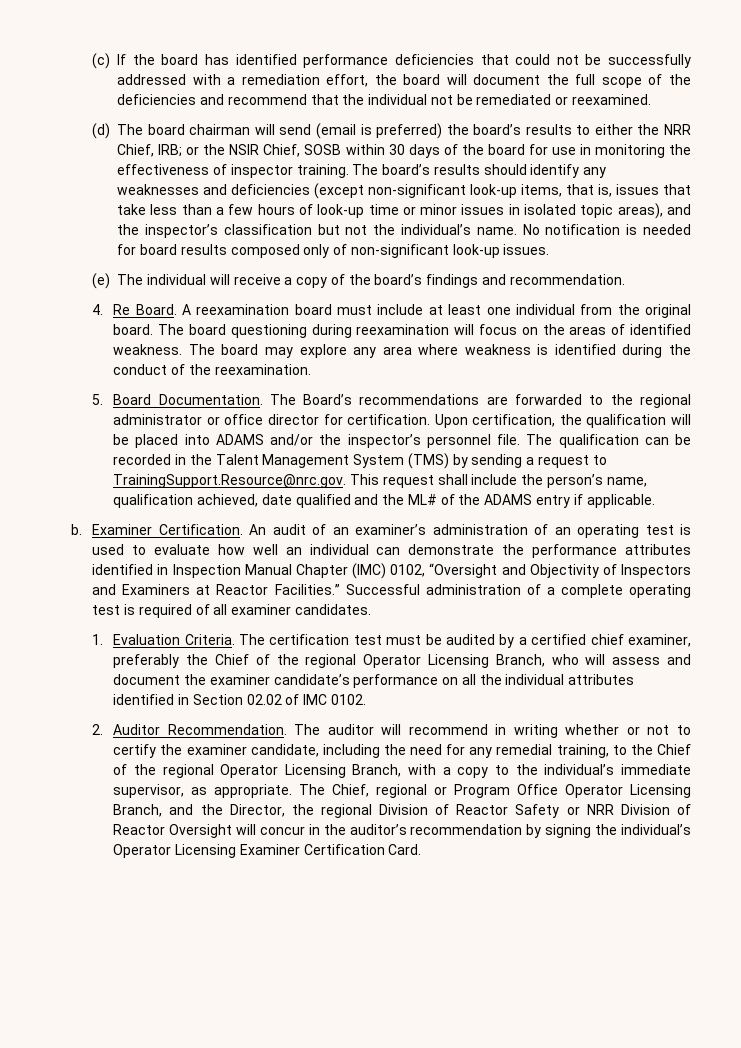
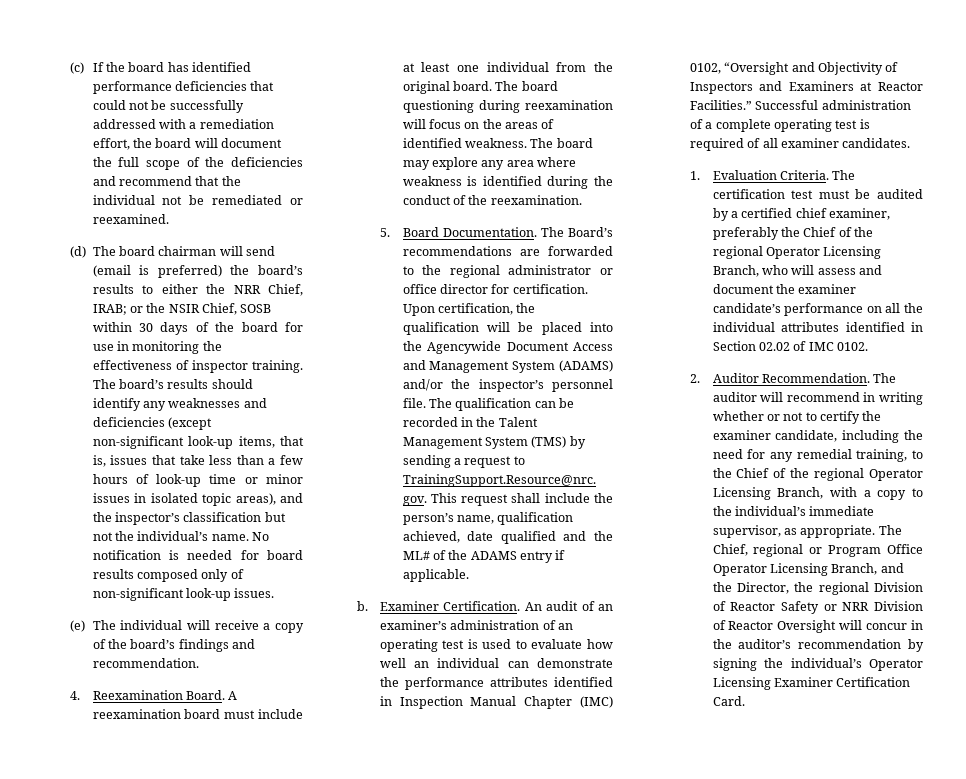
- (d) The board chairman will send (email is preferred) the board’s results to either the NRR Chief, IRB; or the NSIR Chief, SOSB within 30 days of the board for use in monitoring the effectiveness of inspector training.
+ (d) The board chairman will send (email is preferred) the board’s results to either the NRR Chief, IRAB; or the NSIR Chief, SOSB within 30 days of the board for use in monitoring the effectiveness of inspector training.
- 4. Re Board.
+ 4. Reexamination Board.
- Upon certification, the qualification will be placed into ADAMS and/or the inspector’s personnel file.
+ Upon certification, the qualification will be placed into the Agencywide Document Access and Management System (ADAMS) and/or the inspector’s personnel file.

